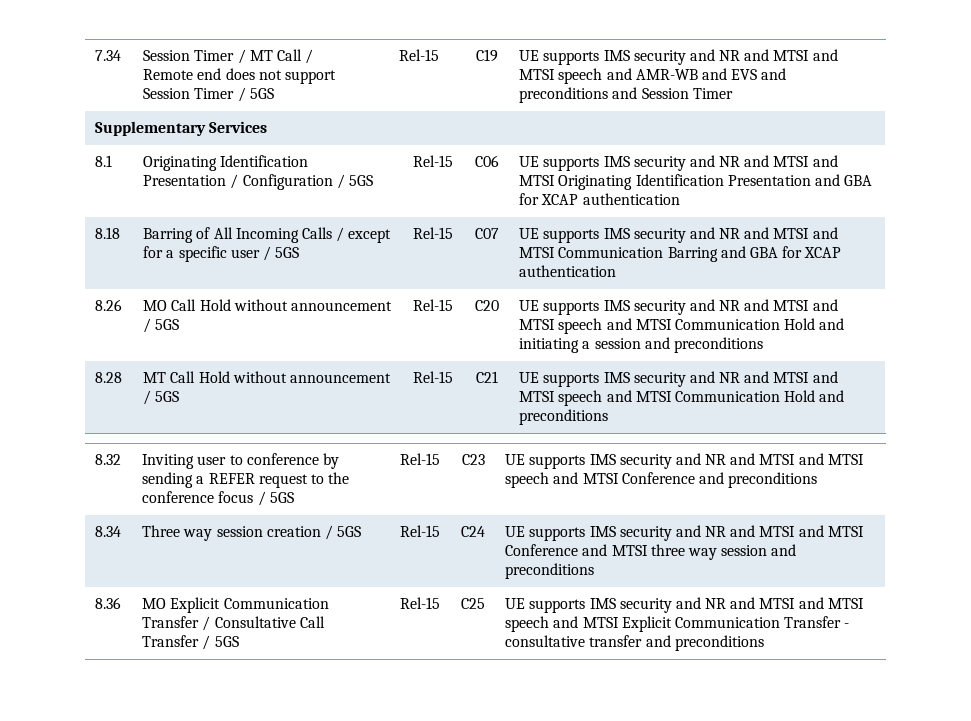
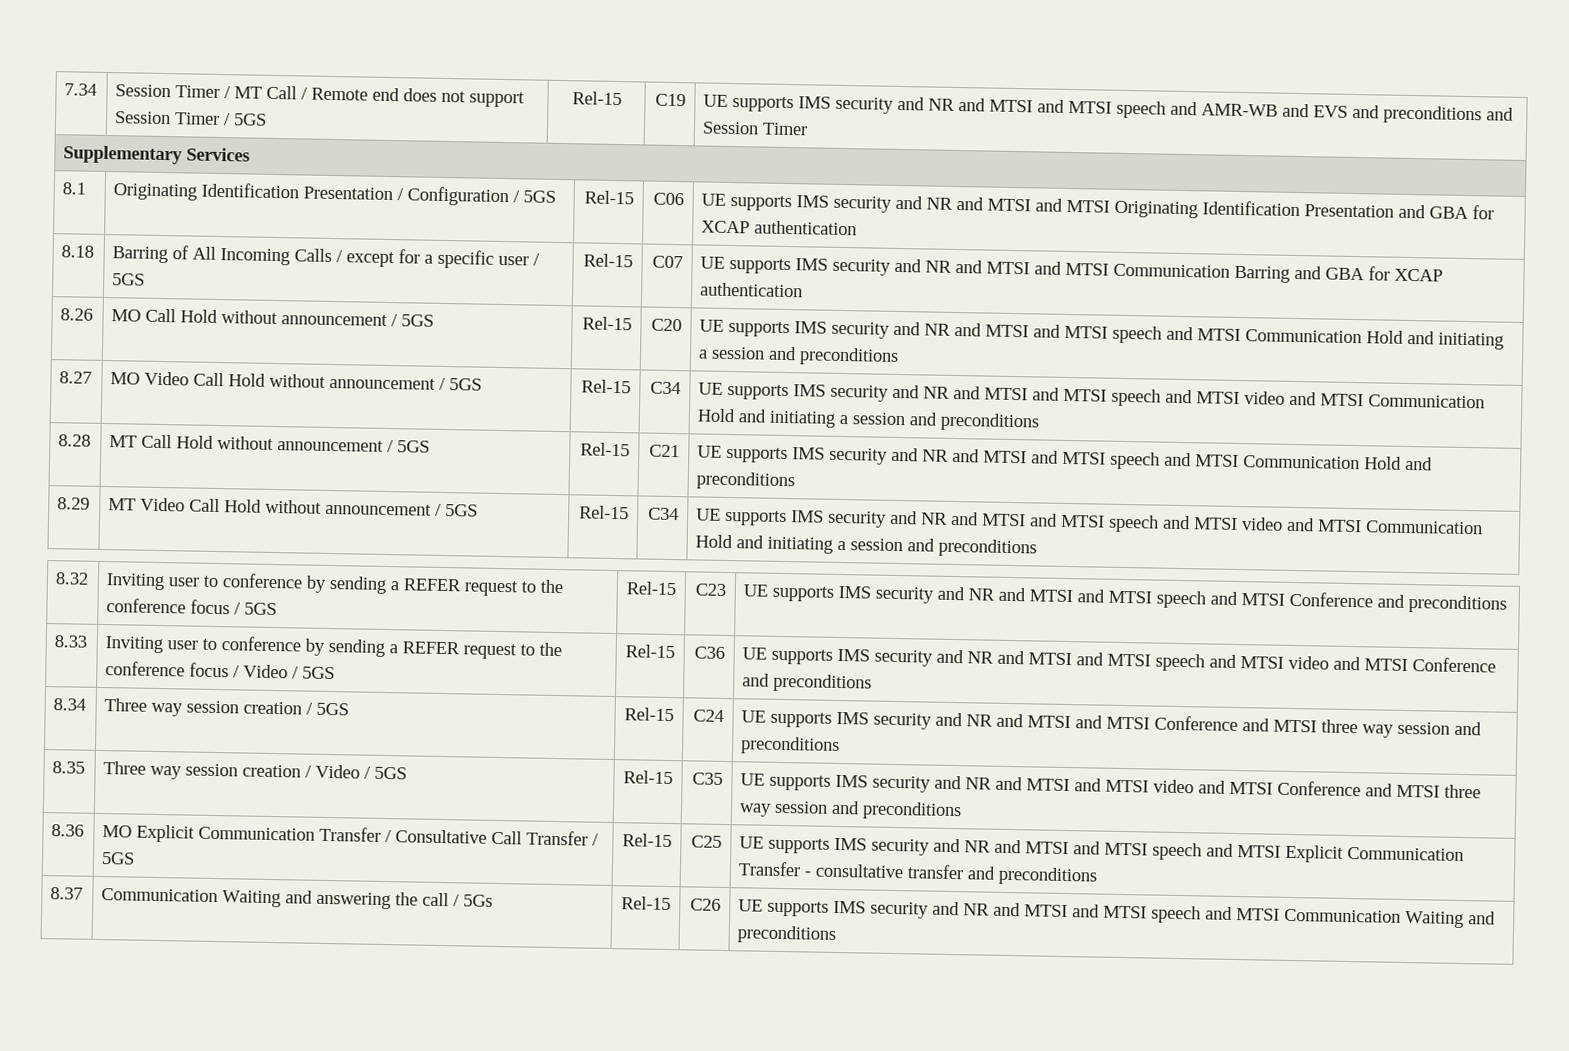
+ 8.27 | MO Video Call Hold without announcement / 5GS | Rel-15 | C34 | UE supports IMS security and NR and MTSI and MTSI speech and MTSI video and MTSI Communication Hold and initiating a session and preconditions
+ 8.29 | MT Video Call Hold without announcement / 5GS | Rel-15 | C34 | UE supports IMS security and NR and MTSI and MTSI speech and MTSI video and MTSI Communication Hold and initiating a session and preconditions
+ 8.33 | Inviting user to conference by sending a REFER request to the conference focus / Video / 5GS | Rel-15 | C36 | UE supports IMS security and NR and MTSI and MTSI speech and MTSI video and MTSI Conference and preconditions
+ 8.35 | Three way session creation / Video / 5GS | Rel-15 | C35 | UE supports IMS security and NR and MTSI and MTSI video and MTSI Conference and MTSI three way session and preconditions
+ 8.37 | Communication Waiting and answering the call / 5Gs | Rel-15 | C26 | UE supports IMS security and NR and MTSI and MTSI speech and MTSI Communication Waiting and preconditions

